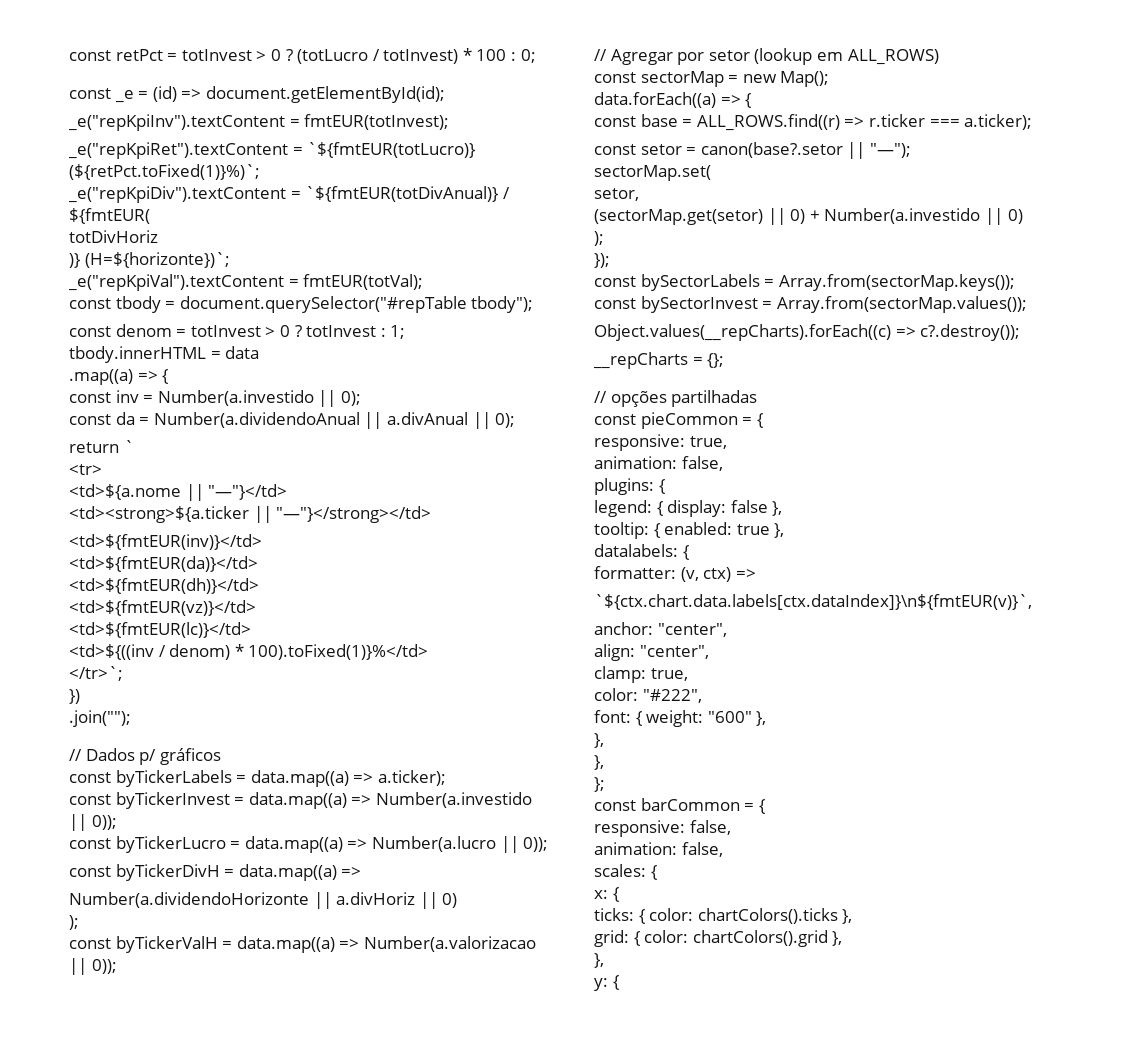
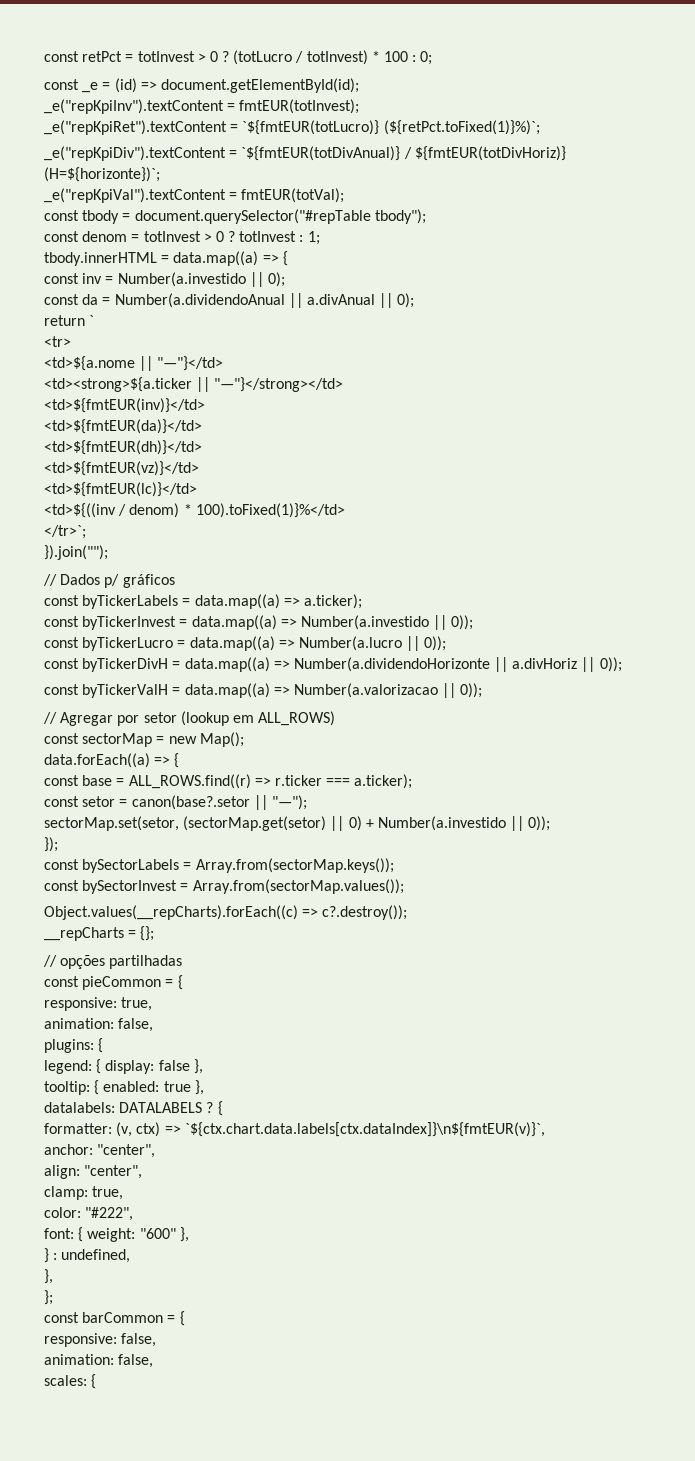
- _e("repKpiDiv").textContent = `${fmtEUR(totDivAnual)} / ${fmtEUR(
- totDivHoriz
- )} (H=${horizonte})`;
+ _e("repKpiDiv").textContent = `${fmtEUR(totDivAnual)} / ${fmtEUR(totDivHoriz)} (H=${horizonte})`;
- tbody.innerHTML = data
- .map((a) => {
+ tbody.innerHTML = data.map((a) => {
- })
- .join("");
+ }).join("");
- const byTickerDivH = data.map((a) =>
- Number(a.dividendoHorizonte || a.divHoriz || 0)
- );
+ const byTickerDivH = data.map((a) => Number(a.dividendoHorizonte || a.divHoriz || 0));
- sectorMap.set(
- setor,
- (sectorMap.get(setor) || 0) + Number(a.investido || 0)
- );
+ sectorMap.set(setor, (sectorMap.get(setor) || 0) + Number(a.investido || 0));
- datalabels: {
+ datalabels: DATALABELS ? {
- formatter: (v, ctx) =>
- `${ctx.chart.data.labels[ctx.dataIndex]}\n${fmtEUR(v)}`,
+ formatter: (v, ctx) => `${ctx.chart.data.labels[ctx.dataIndex]}\n${fmtEUR(v)}`,
  font: { weight: "600" },
- },
+ } : undefined,
- x: {
- ticks: { color: chartColors().ticks },
- grid: { color: chartColors().grid },
- },
- y: {

